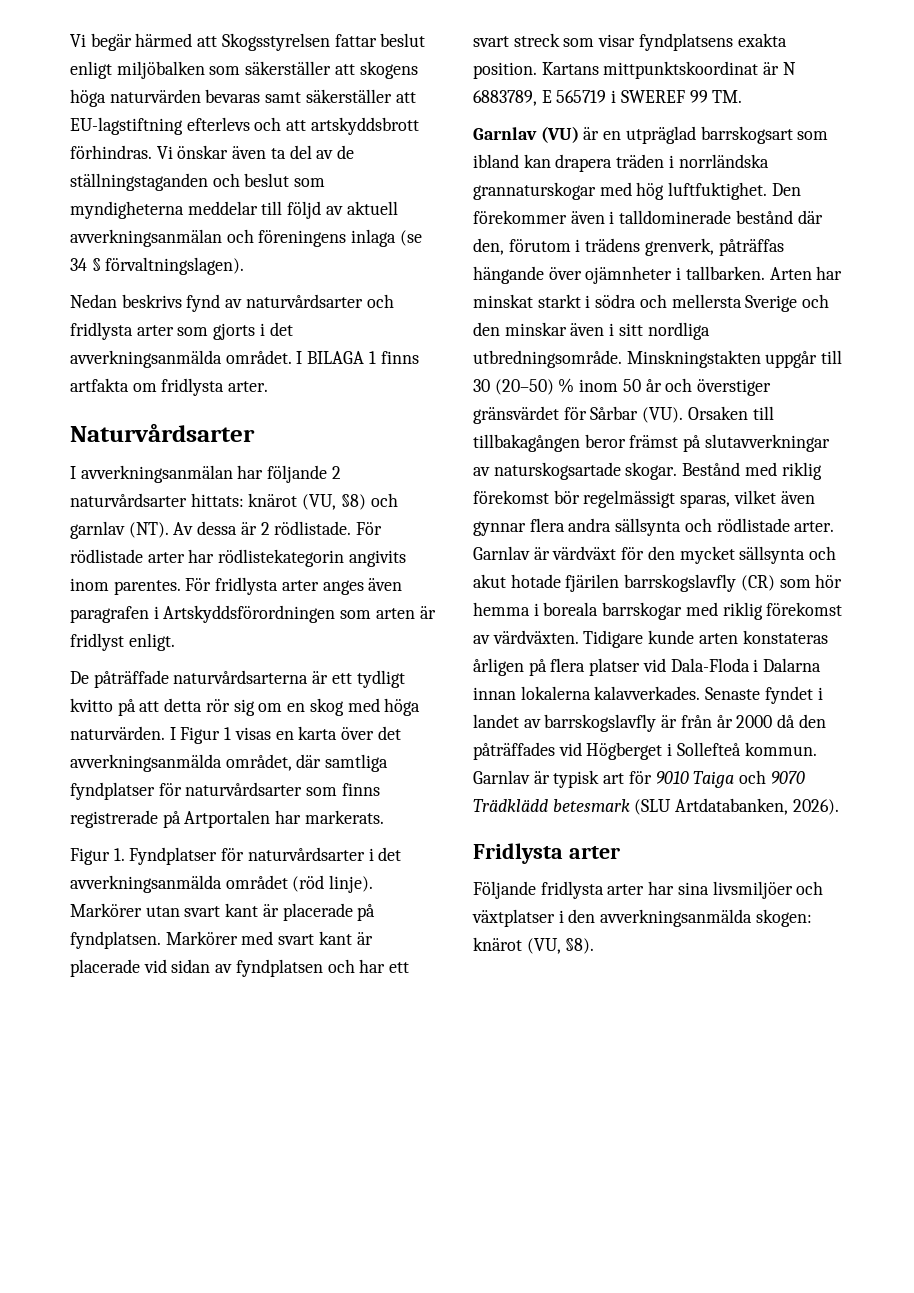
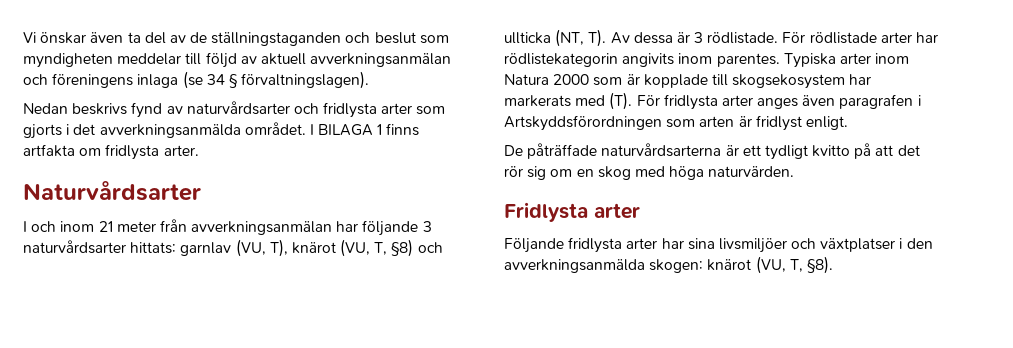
- Vi begär härmed att Skogsstyrelsen fattar beslut enligt miljöbalken som säkerställer att skogens höga naturvärden bevaras samt säkerställer att EU-lagstiftning efterlevs och att artskyddsbrott förhindras. Vi önskar även ta del av de ställningstaganden och beslut som myndigheterna meddelar till följd av aktuell avverkningsanmälan och föreningens inlaga (se 34 § förvaltningslagen).
+ Vi önskar även ta del av de ställningstaganden och beslut som myndigheten meddelar till följd av aktuell avverkningsanmälan och föreningens inlaga (se 34 § förvaltningslagen).
- I avverkningsanmälan har följande 2 naturvårdsarter hittats: knärot (VU, §8) och garnlav (NT). Av dessa är 2 rödlistade.
+ I och inom 21 meter från avverkningsanmälan har följande 3 naturvårdsarter hittats: garnlav (VU, T), knärot (VU, T, §8) och ullticka (NT, T). Av dessa är 3 rödlistade.
- För fridlysta arter anges även paragrafen i Artskyddsförordningen som arten är fridlyst enligt.
+ Typiska arter inom Natura 2000 som är kopplade till skogsekosystem har markerats med (T). För fridlysta arter anges även paragrafen i Artskyddsförordningen som arten är fridlyst enligt.
- De påträffade naturvårdsarterna är ett tydligt kvitto på att detta rör sig om en skog med höga naturvärden. I Figur 1 visas en karta över det avverkningsanmälda området, där samtliga fyndplatser för naturvårdsarter som finns registrerade på Artportalen har markerats.
- Figur 1. Fyndplatser för naturvårdsarter i det avverkningsanmälda området (röd linje). Markörer utan svart kant är placerade på fyndplatsen. Markörer med svart kant är placerade vid sidan av fyndplatsen och har ett svart streck som visar fyndplatsens exakta position. Kartans mittpunktskoordinat är N 6883789, E 565719 i SWEREF 99 TM.
- Garnlav (VU) är en utpräglad barrskogsart som ibland kan drapera träden i norrländska grannaturskogar med hög luftfuktighet. Den förekommer även i talldominerade bestånd där den, förutom i trädens grenverk, påträffas hängande över ojämnheter i tallbarken. Arten har minskat starkt i södra och mellersta Sverige och den minskar även i sitt nordliga utbredningsområde. Minskningstakten uppgår till 30 (20–50) % inom 50 år och överstiger gränsvärdet för Sårbar (VU). Orsaken till tillbakagången beror främst på slutavverkningar av naturskogsartade skogar. Bestånd med riklig förekomst bör regelmässigt sparas, vilket även gynnar flera andra sällsynta och rödlistade arter. Garnlav är värdväxt för den mycket sällsynta och akut hotade fjärilen barrskogslavfly (CR) som hör hemma i boreala barrskogar med riklig förekomst av värdväxten. Tidigare kunde arten konstateras årligen på flera platser vid Dala-Floda i Dalarna innan lokalerna kalavverkades. Senaste fyndet i landet av barrskogslavfly är från år 2000 då den påträffades vid Högberget i Sollefteå kommun. Garnlav är typisk art för 9010 Taiga och 9070 Trädklädd betesmark (SLU Artdatabanken, 2026).
+ De påträffade naturvårdsarterna är ett tydligt kvitto på att det rör sig om en skog med höga naturvärden.
- Följande fridlysta arter har sina livsmiljöer och växtplatser i den avverkningsanmälda skogen: knärot (VU, §8).
+ Följande fridlysta arter har sina livsmiljöer och växtplatser i den avverkningsanmälda skogen: knärot (VU, T, §8).

